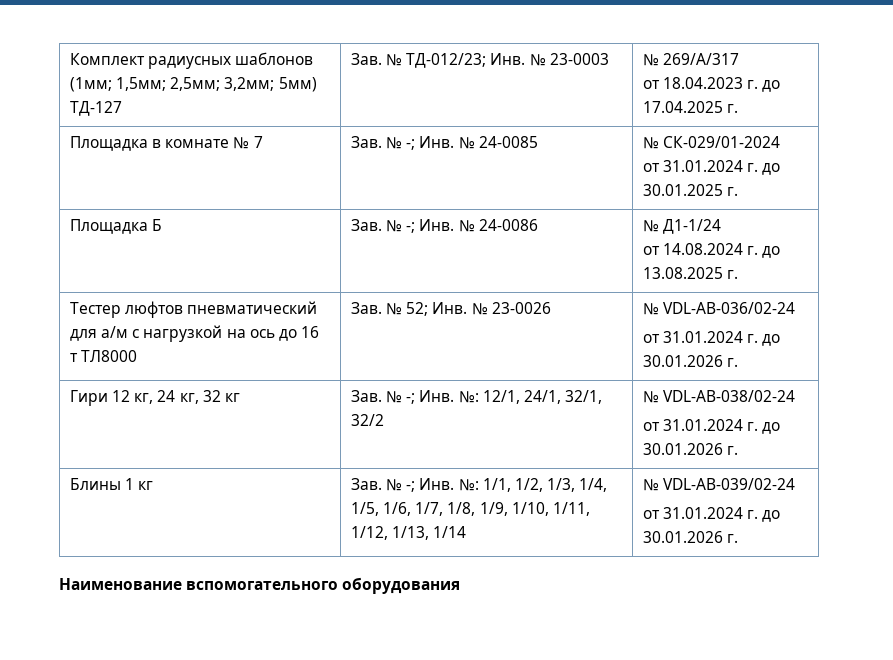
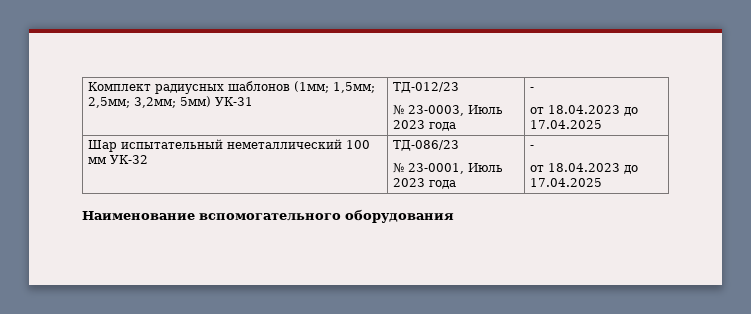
- Комплект радиусных шаблонов (1мм; 1,5мм; 2,5мм; 3,2мм; 5мм) ТД-127 | Зав. № ТД-012/23; Инв. № 23-0003 | № 269/А/317
- от 18.04.2023 г. до 17.04.2025 г.
- Площадка в комнате № 7 | Зав. № -; Инв. № 24-0085 | № СК-029/01-2024
- от 31.01.2024 г. до 30.01.2025 г.
- Площадка Б | Зав. № -; Инв. № 24-0086 | № Д1-1/24
- от 14.08.2024 г. до 13.08.2025 г.
- Тестер люфтов пневматический для а/м с нагрузкой на ось до 16 т ТЛ8000 | Зав. № 52; Инв. № 23-0026 | № VDL-AB-036/02-24
- от 31.01.2024 г. до 30.01.2026 г.
- Гири 12 кг, 24 кг, 32 кг | Зав. № -; Инв. №: 12/1, 24/1, 32/1, 32/2 | № VDL-AB-038/02-24
- от 31.01.2024 г. до 30.01.2026 г.
- Блины 1 кг | Зав. № -; Инв. №: 1/1, 1/2, 1/3, 1/4, 1/5, 1/6, 1/7, 1/8, 1/9, 1/10, 1/11, 1/12, 1/13, 1/14 | № VDL-AB-039/02-24
- от 31.01.2024 г. до 30.01.2026 г.
+ Комплект радиусных шаблонов (1мм; 1,5мм; 2,5мм; 3,2мм; 5мм) УК-31 | ТД-012/23
+ № 23-0003, Июль 2023 года | -
+ от 18.04.2023 до 17.04.2025
+ Шар испытательный неметаллический 100 мм УК-32 | ТД-086/23
+ № 23-0001, Июль 2023 года | -
+ от 18.04.2023 до 17.04.2025

